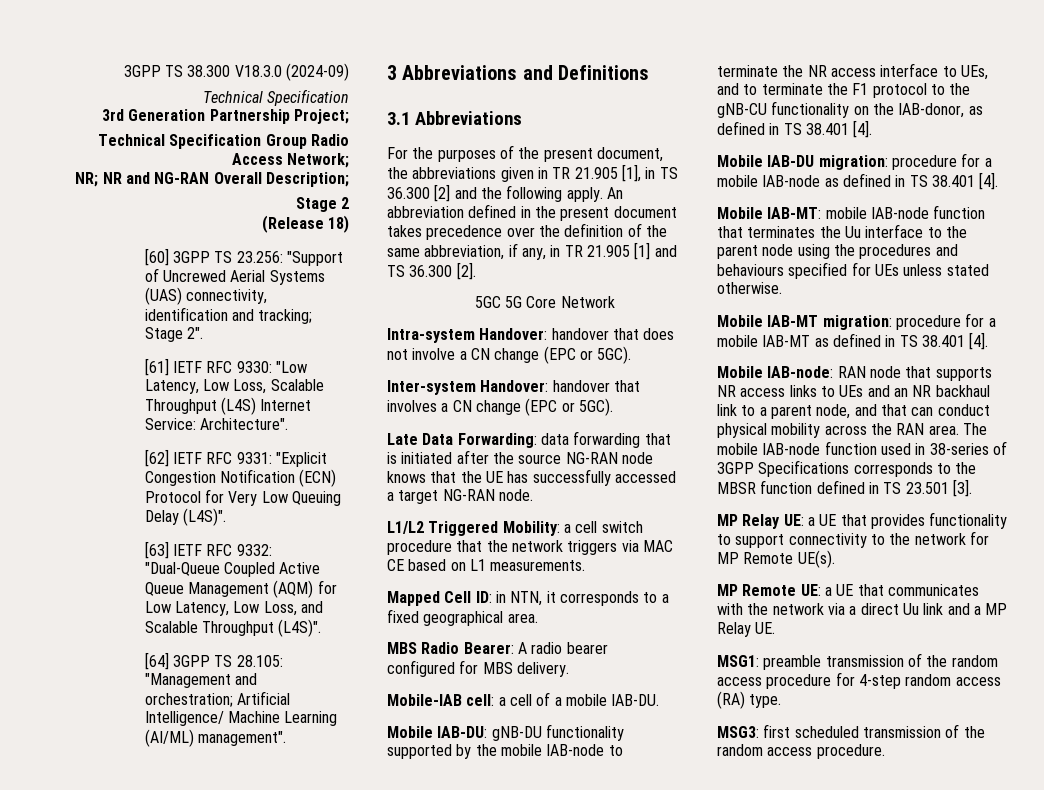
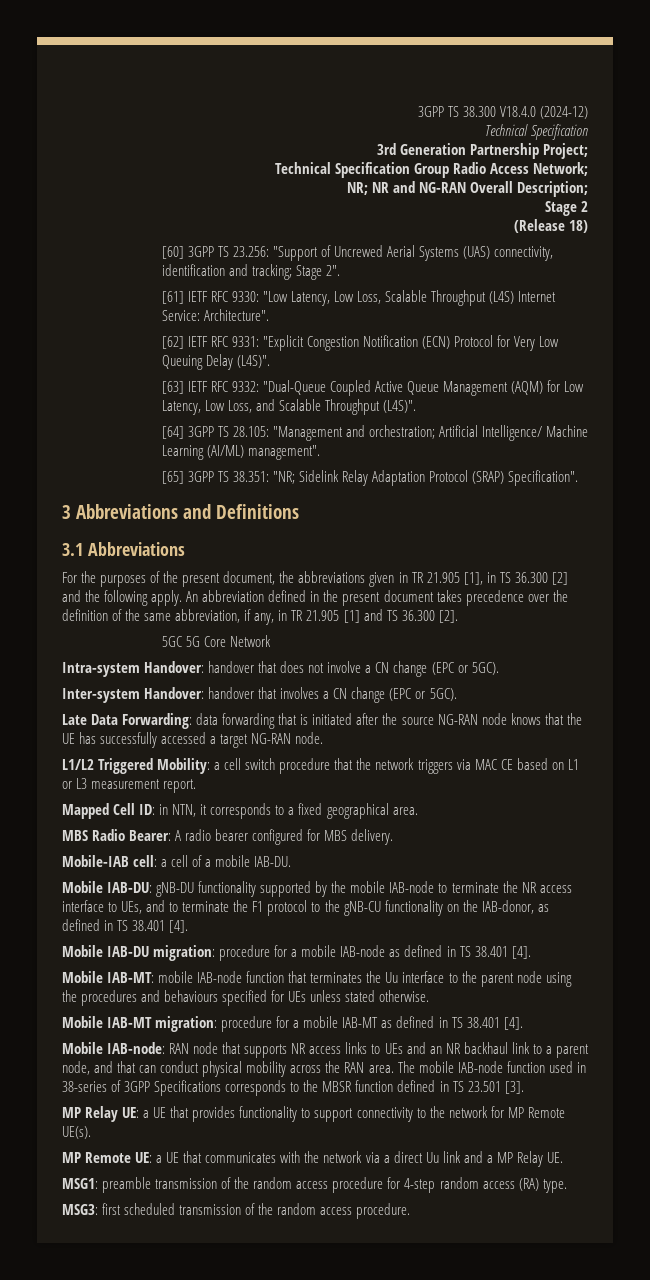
- 3GPP TS 38.300 V18.3.0 (2024-09)
+ 3GPP TS 38.300 V18.4.0 (2024-12)
+ [65] 3GPP TS 38.351: "NR; Sidelink Relay Adaptation Protocol (SRAP) Specification".
- L1/L2 Triggered Mobility: a cell switch procedure that the network triggers via MAC CE based on L1 measurements.
+ L1/L2 Triggered Mobility: a cell switch procedure that the network triggers via MAC CE based on L1 or L3 measurement report.

